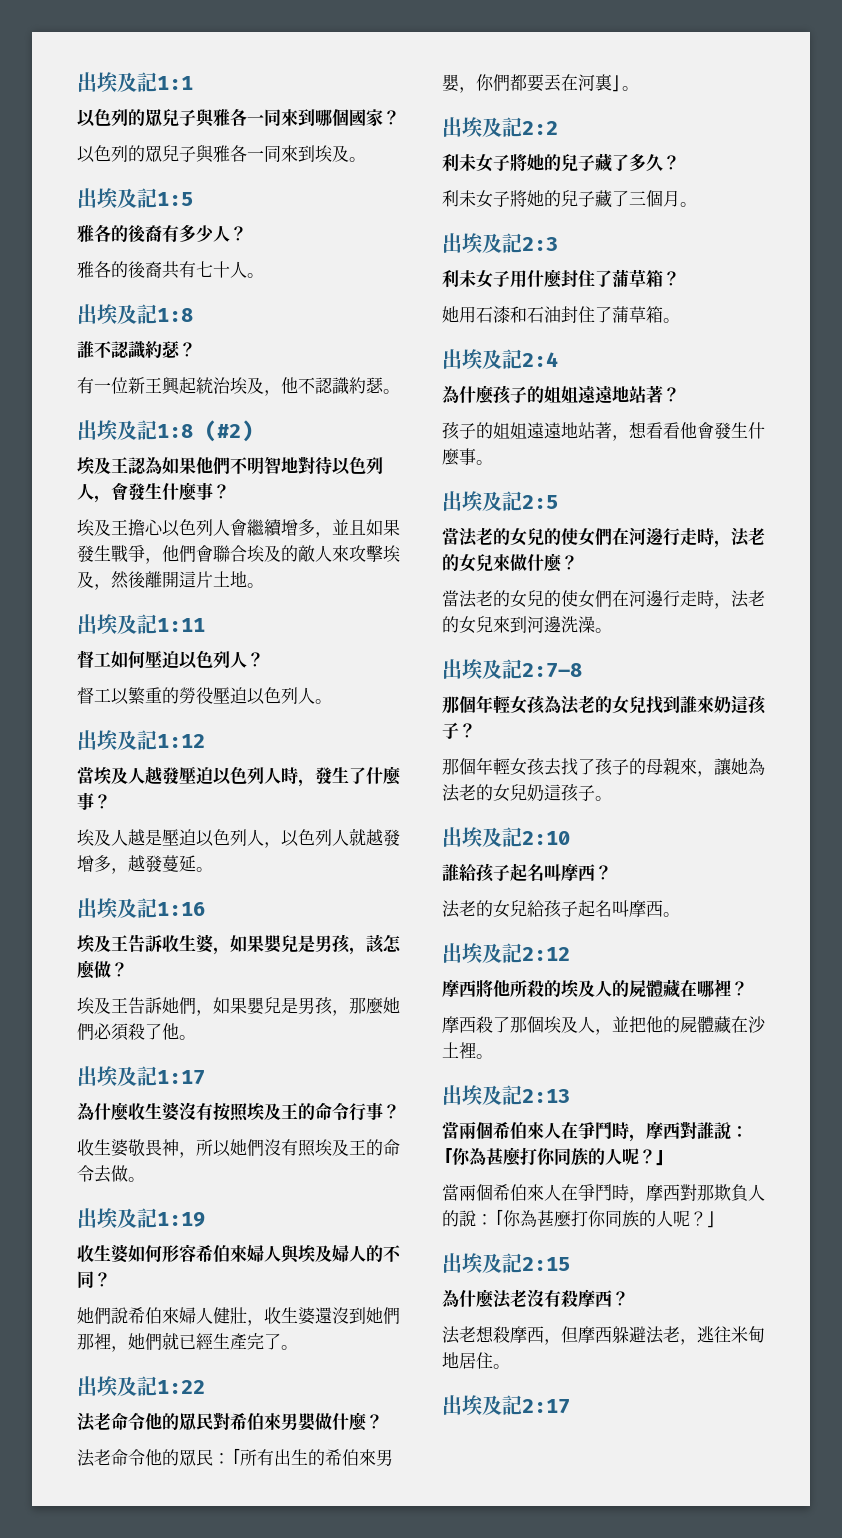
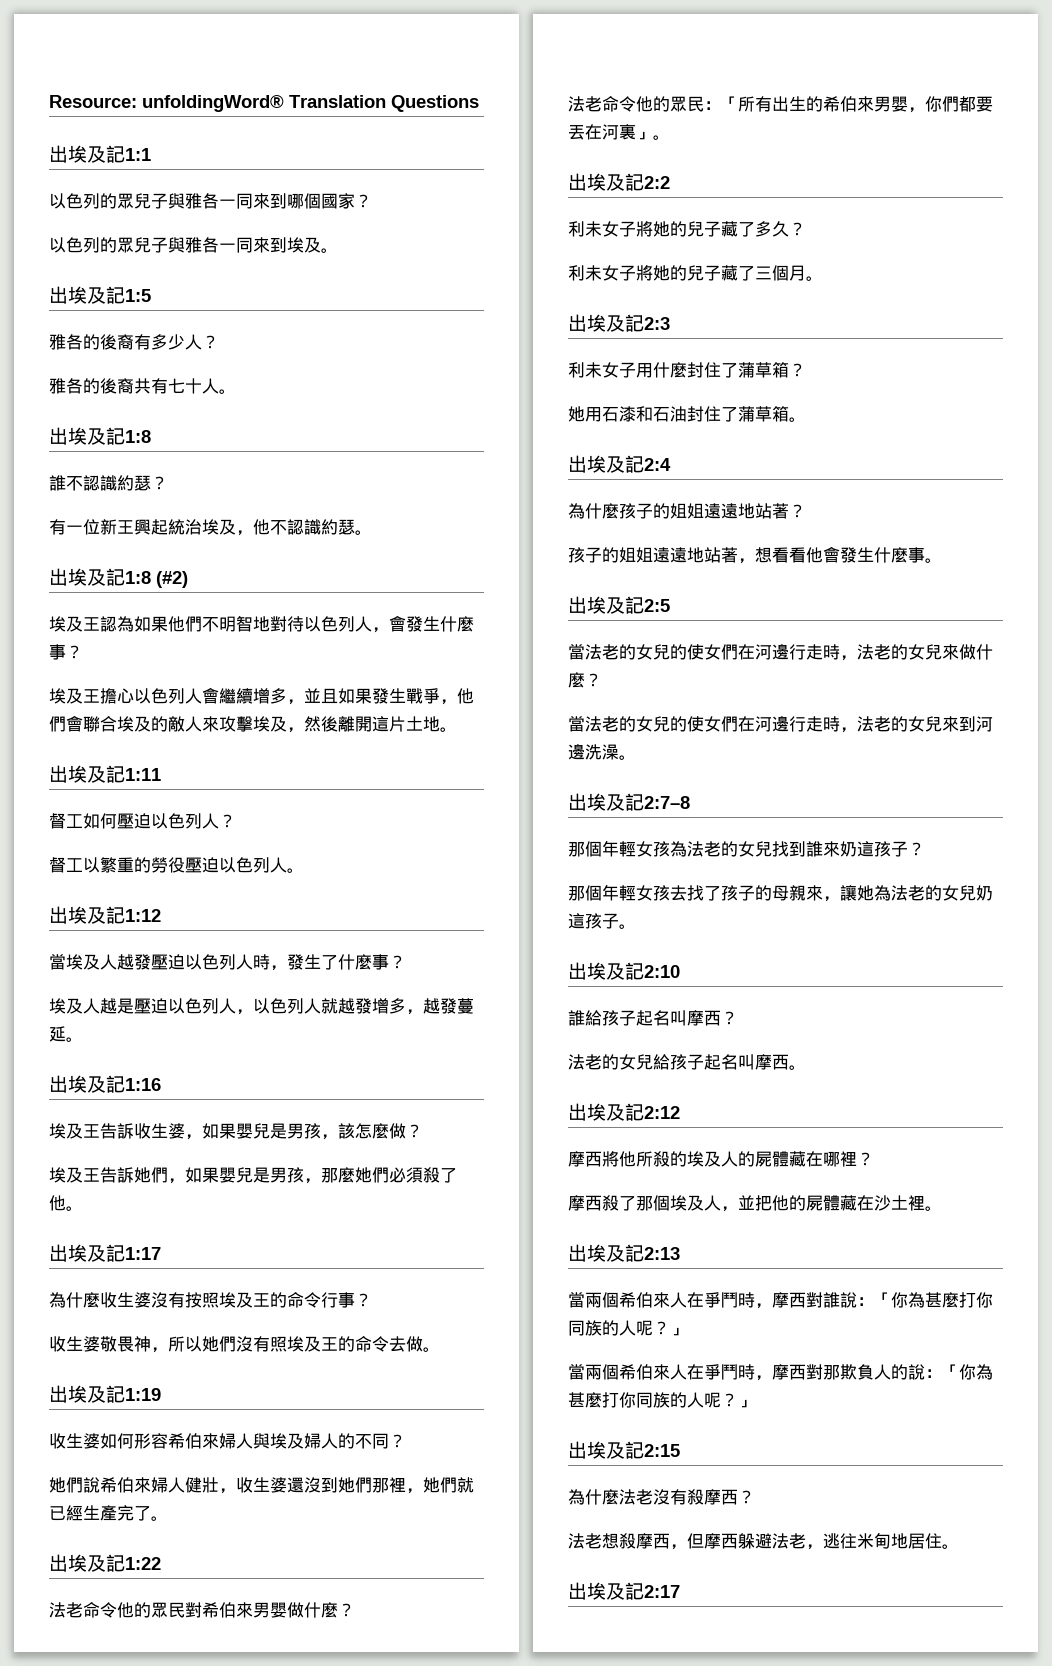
+ Resource: unfoldingWord® Translation Questions

